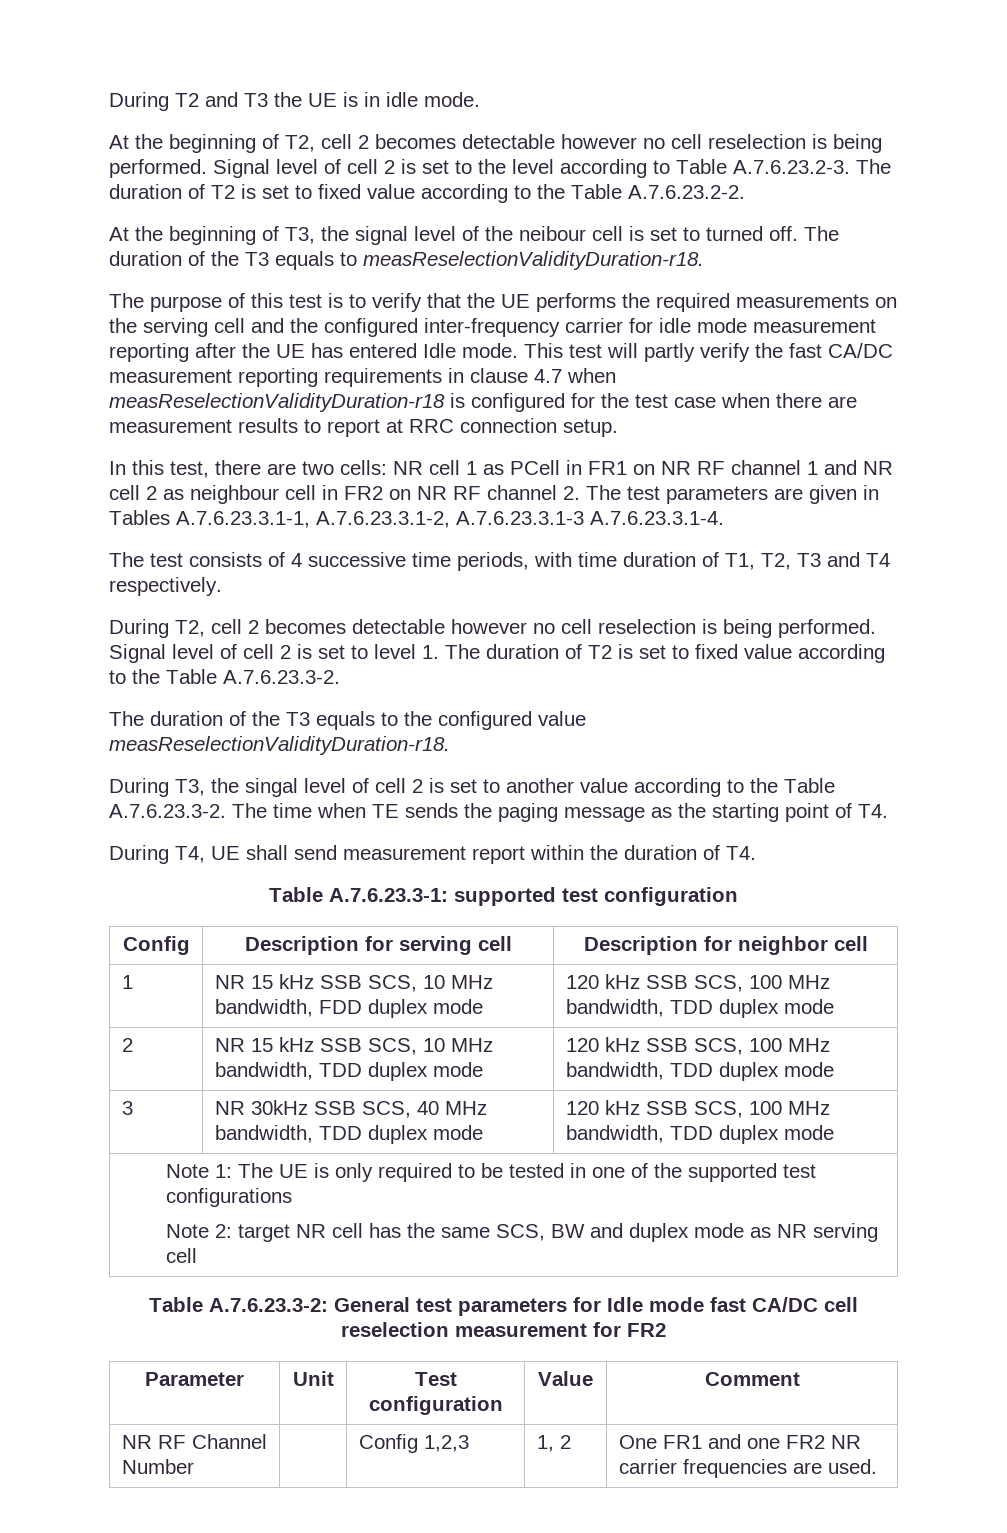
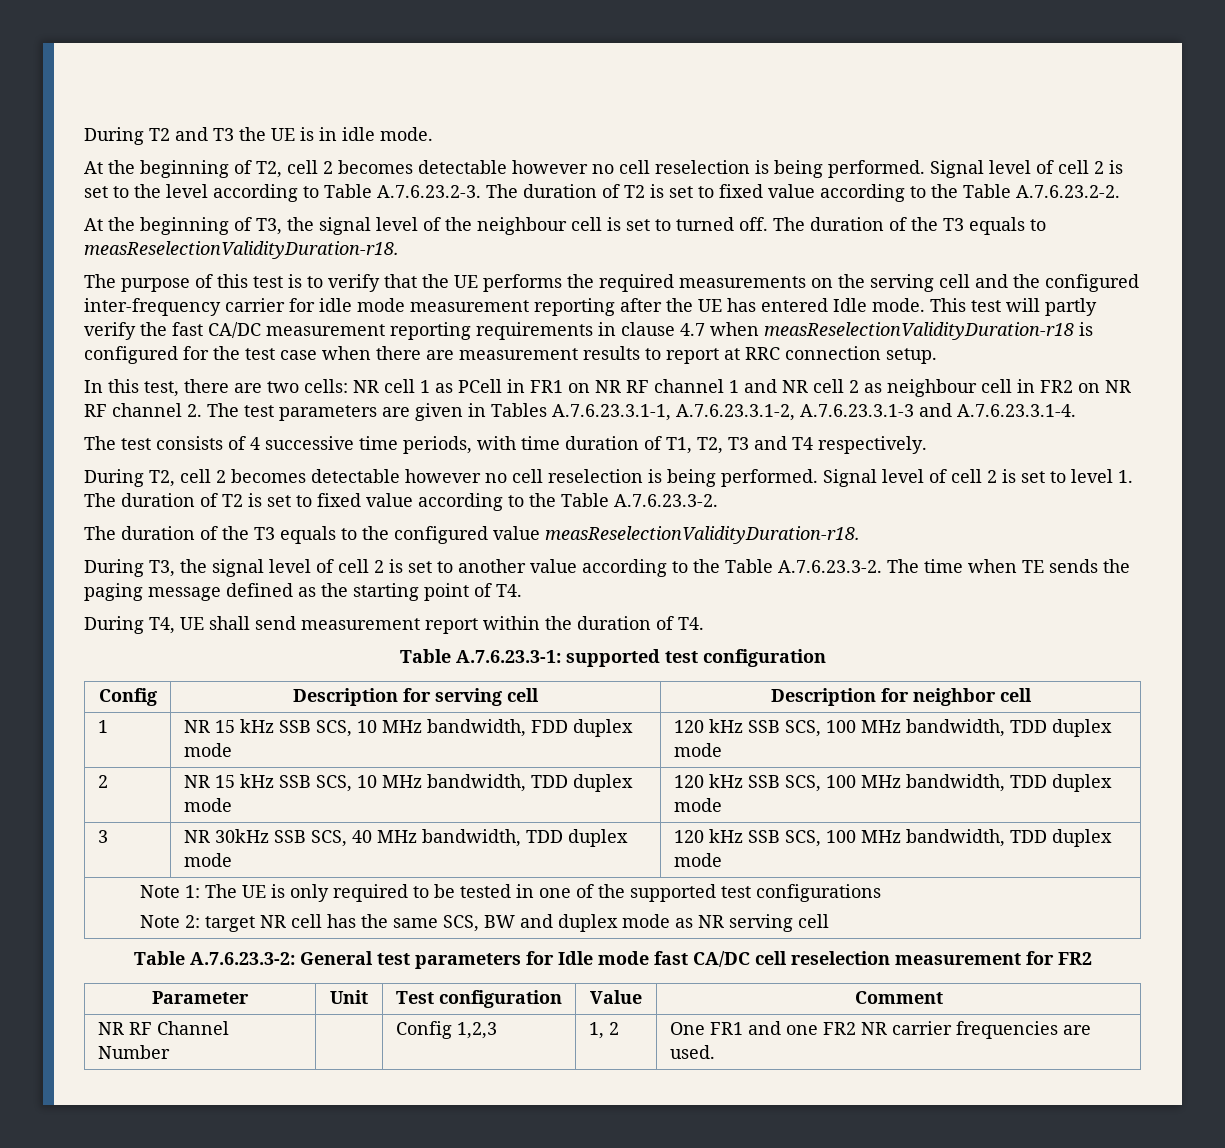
- At the beginning of T3, the signal level of the neibour cell is set to turned off.
+ At the beginning of T3, the signal level of the neighbour cell is set to turned off.
- In this test, there are two cells: NR cell 1 as PCell in FR1 on NR RF channel 1 and NR cell 2 as neighbour cell in FR2 on NR RF channel 2. The test parameters are given in Tables A.7.6.23.3.1-1, A.7.6.23.3.1-2, A.7.6.23.3.1-3 A.7.6.23.3.1-4.
+ In this test, there are two cells: NR cell 1 as PCell in FR1 on NR RF channel 1 and NR cell 2 as neighbour cell in FR2 on NR RF channel 2. The test parameters are given in Tables A.7.6.23.3.1-1, A.7.6.23.3.1-2, A.7.6.23.3.1-3 and A.7.6.23.3.1-4.
- During T3, the singal level of cell 2 is set to another value according to the Table A.7.6.23.3-2. The time when TE sends the paging message as the starting point of T4.
+ During T3, the signal level of cell 2 is set to another value according to the Table A.7.6.23.3-2. The time when TE sends the paging message defined as the starting point of T4.

